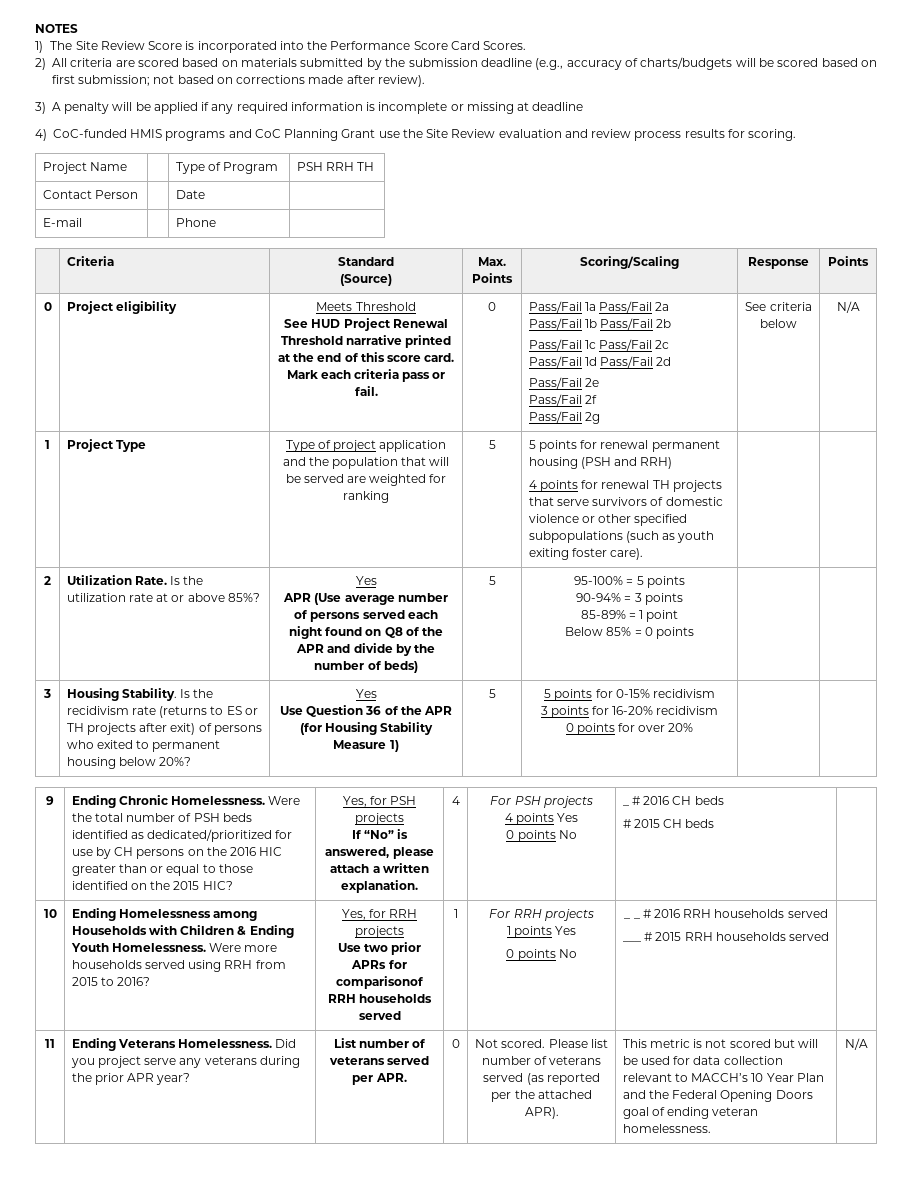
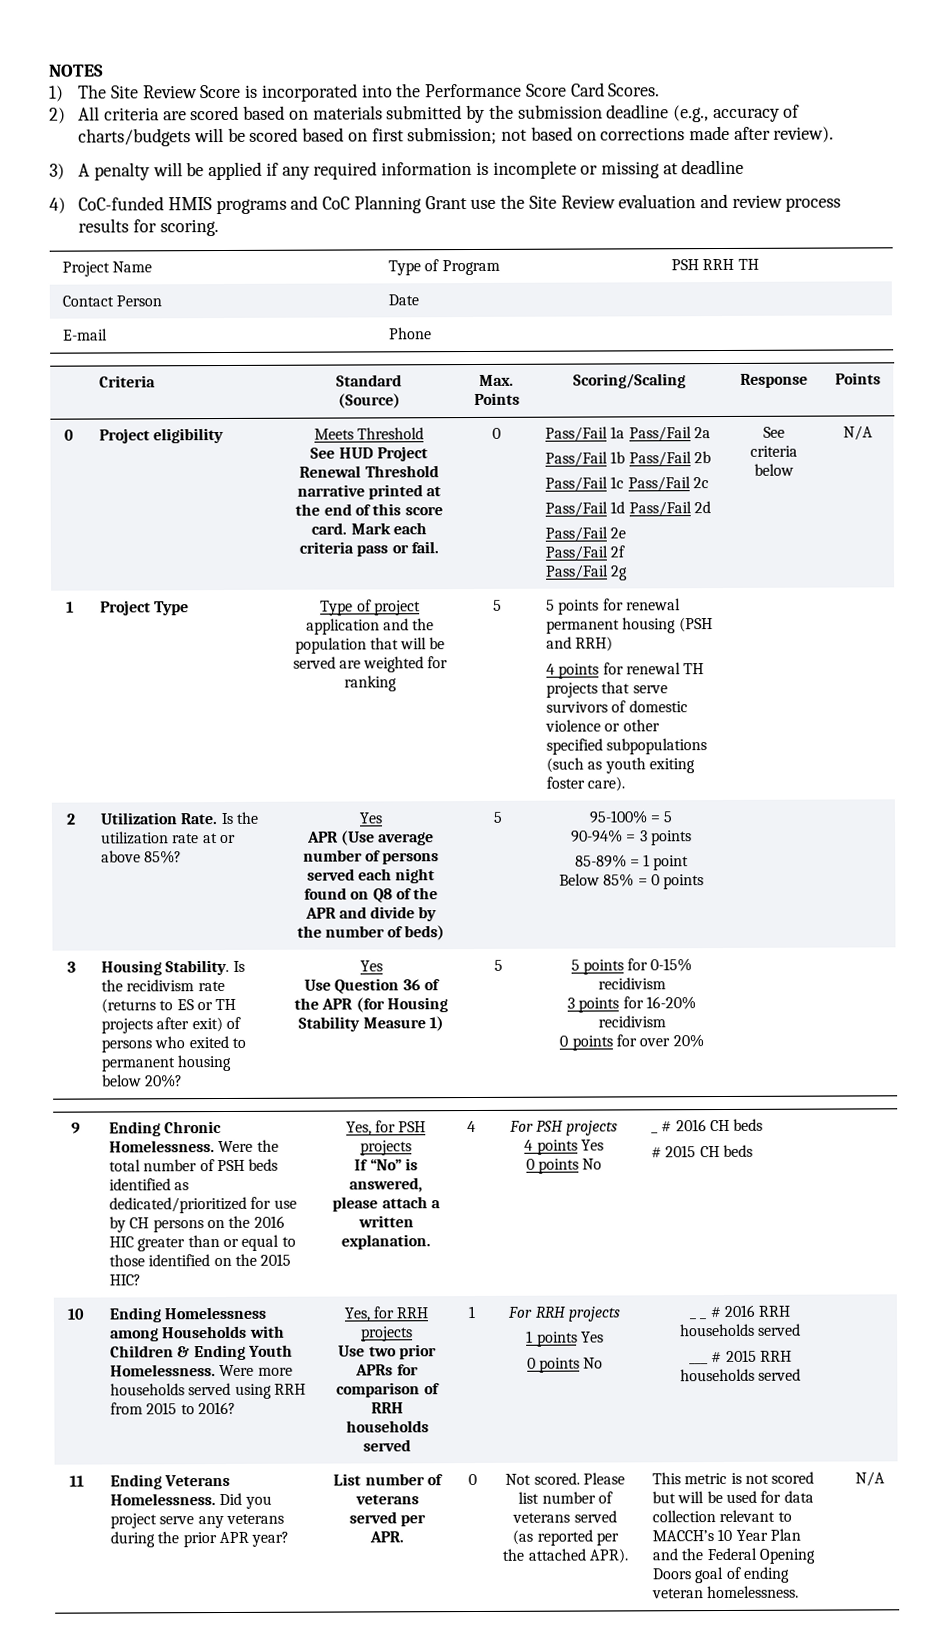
- 95-100% = 5 points
+ 95-100% = 5
- Use two prior APRs for comparisonof RRH households served
+ Use two prior APRs for comparison of RRH households served

